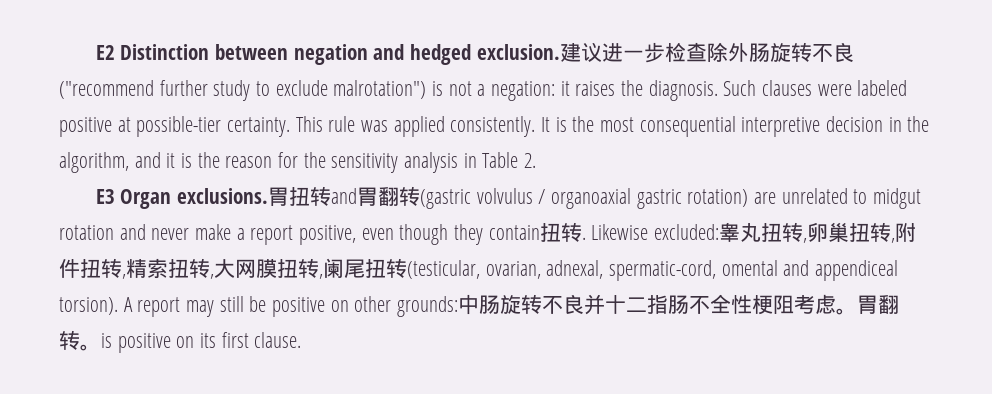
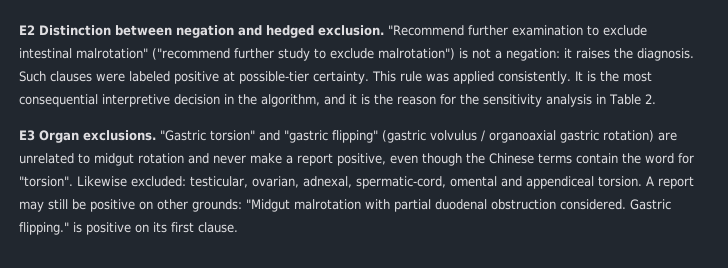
- 建议进一步检查除外肠旋转不良("recommend further study to exclude malrotation") is not a negation: it raises the diagnosis.
+ "Recommend further examination to exclude intestinal malrotation" ("recommend further study to exclude malrotation") is not a negation: it raises the diagnosis.
- 胃扭转and胃翻转(gastric volvulus / organoaxial gastric rotation) are unrelated to midgut rotation and never make a report positive, even though they contain扭转. Likewise excluded:睾丸扭转,卵巢扭转,附件扭转,精索扭转,大网膜扭转,阑尾扭转(testicular, ovarian, adnexal, spermatic-cord, omental and appendiceal torsion).
+ "Gastric torsion" and "gastric flipping" (gastric volvulus / organoaxial gastric rotation) are unrelated to midgut rotation and never make a report positive, even though the Chinese terms contain the word for "torsion". Likewise excluded: testicular, ovarian, adnexal, spermatic-cord, omental and appendiceal torsion.
- A report may still be positive on other grounds:中肠旋转不良并十二指肠不全性梗阻考虑。胃翻转。is positive on its first clause.
+ A report may still be positive on other grounds: "Midgut malrotation with partial duodenal obstruction considered. Gastric flipping." is positive on its first clause.

